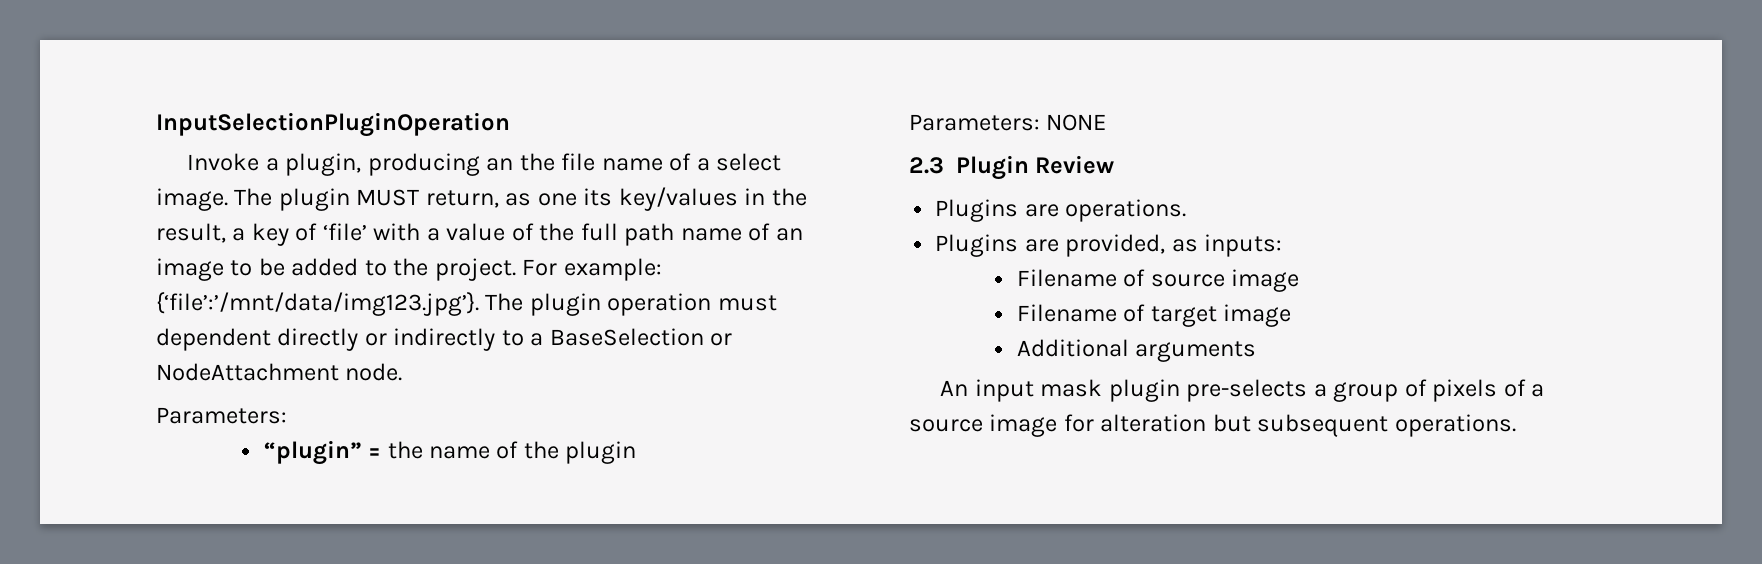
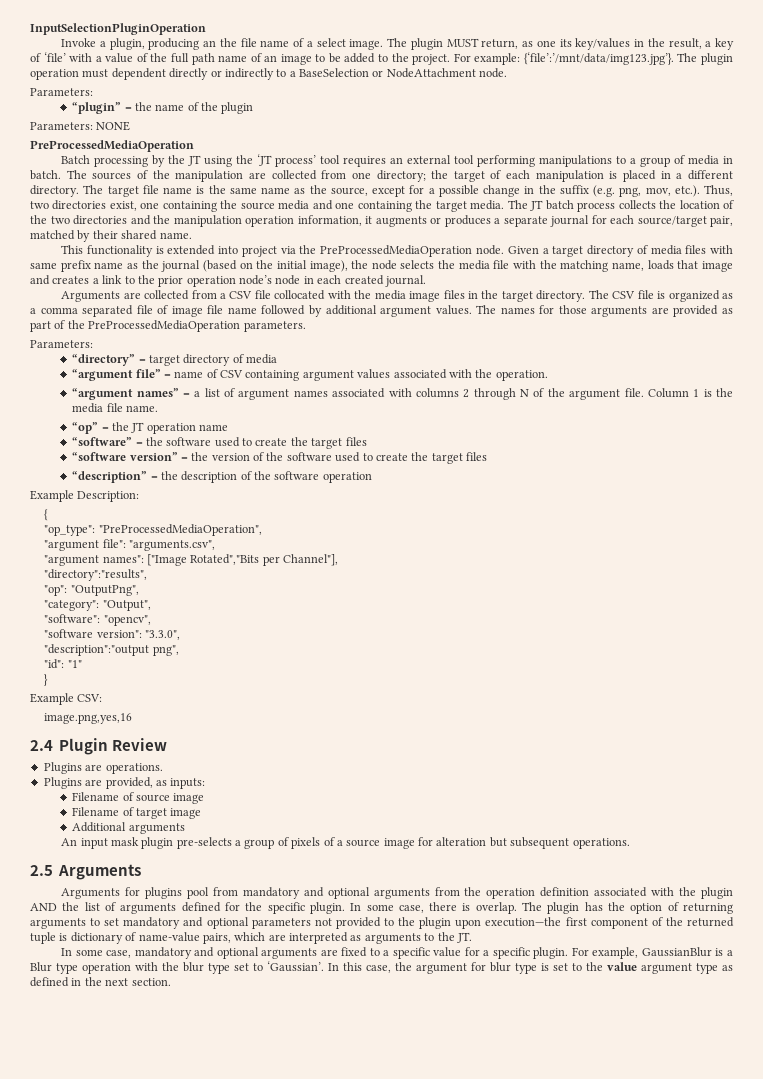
  Parameters: NONE
- 2.3 Plugin Review
+ PreProcessedMediaOperation
+ Batch processing by the JT using the ‘JT process’ tool requires an external tool performing manipulations to a group of media in batch. The sources of the manipulation are collected from one directory; the target of each manipulation is placed in a different directory. The target file name is the same name as the source, except for a possible change in the suffix (e.g. png, mov, etc.). Thus, two directories exist, one containing the source media and one containing the target media. The JT batch process collects the location of the two directories and the manipulation operation information, it augments or produces a separate journal for each source/target pair, matched by their shared name.
+ This functionality is extended into project via the PreProcessedMediaOperation node. Given a target directory of media files with same prefix name as the journal (based on the initial image), the node selects the media file with the matching name, loads that image and creates a link to the prior operation node’s node in each created journal.
+ Arguments are collected from a CSV file collocated with the media image files in the target directory. The CSV file is organized as a comma separated file of image file name followed by additional argument values. The names for those arguments are provided as part of the PreProcessedMediaOperation parameters.
+ Parameters:
+ “directory” = target directory of media
+ “argument file” = name of CSV containing argument values associated with the operation.
+ “argument names” = a list of argument names associated with columns 2 through N of the argument file. Column 1 is the media file name.
+ “op” = the JT operation name
+ “software” = the software used to create the target files
+ “software version” = the version of the software used to create the target files
+ “description” = the description of the software operation
+ Example Description:
+ {
+ "op_type": "PreProcessedMediaOperation",
+ "argument file": "arguments.csv",
+ "argument names": ["Image Rotated","Bits per Channel"],
+ "directory":"results",
+ "op": "OutputPng",
+ "category": "Output",
+ "software": "opencv",
+ "software version": "3.3.0",
+ "description":"output png",
+ "id": "1"
+ }
+ Example CSV:
+ image.png,yes,16
+ 2.4 Plugin Review
+ 2.5 Arguments
+ Arguments for plugins pool from mandatory and optional arguments from the operation definition associated with the plugin AND the list of arguments defined for the specific plugin. In some case, there is overlap. The plugin has the option of returning arguments to set mandatory and optional parameters not provided to the plugin upon execution—the first component of the returned tuple is dictionary of name-value pairs, which are interpreted as arguments to the JT.
+ In some case, mandatory and optional arguments are fixed to a specific value for a specific plugin. For example, GaussianBlur is a Blur type operation with the blur type set to ‘Gaussian’. In this case, the argument for blur type is set to the value argument type as defined in the next section.

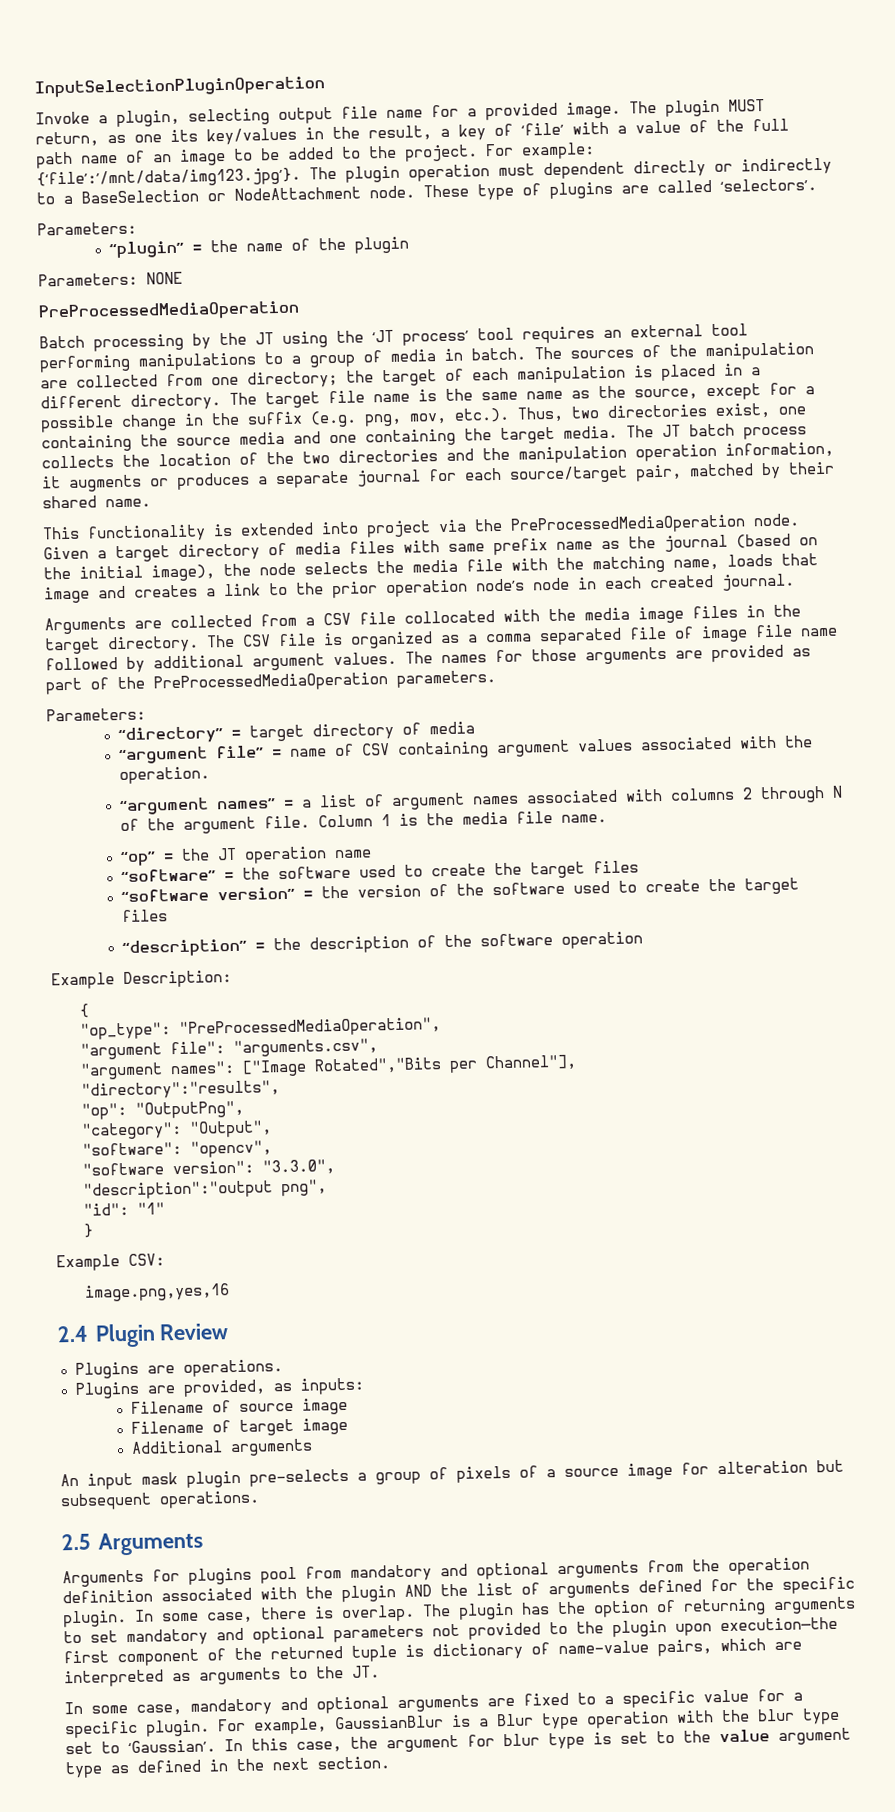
- Invoke a plugin, producing an the file name of a select image.
+ Invoke a plugin, selecting output file name for a provided image.
+ These type of plugins are called ‘selectors’.

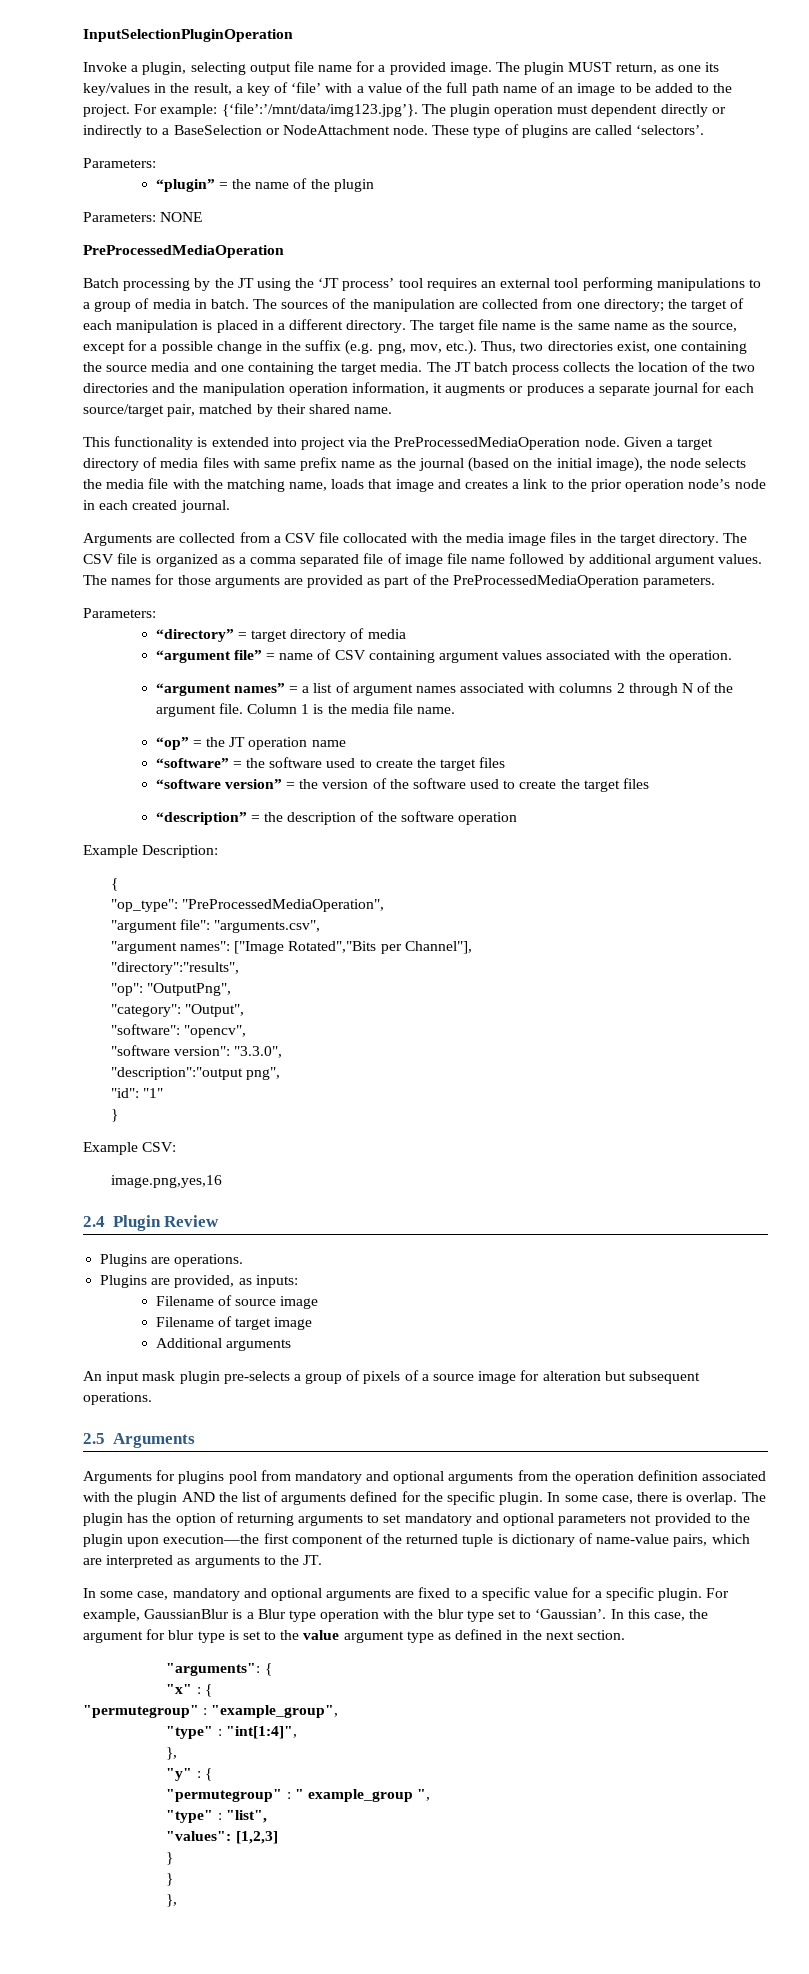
+ "arguments": {
+ "x" : {
+ "permutegroup" : "example_group",
+ "type" : "int[1:4]",
+ },
+ "y" : {
+ "permutegroup" : " example_group ",
+ "type" : "list",
+ "values": [1,2,3]
+ }
+ }
+ },

